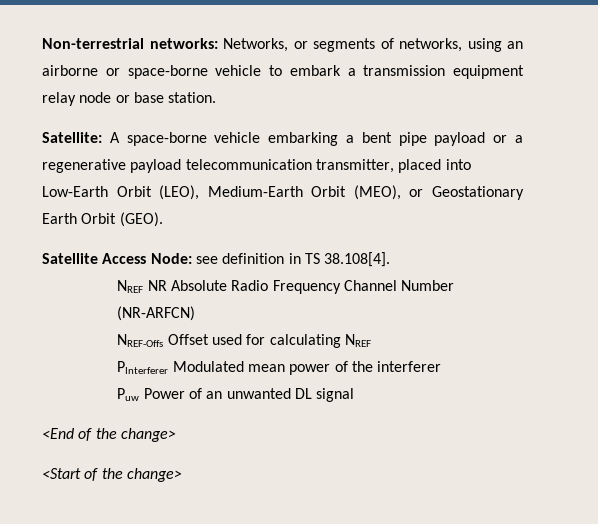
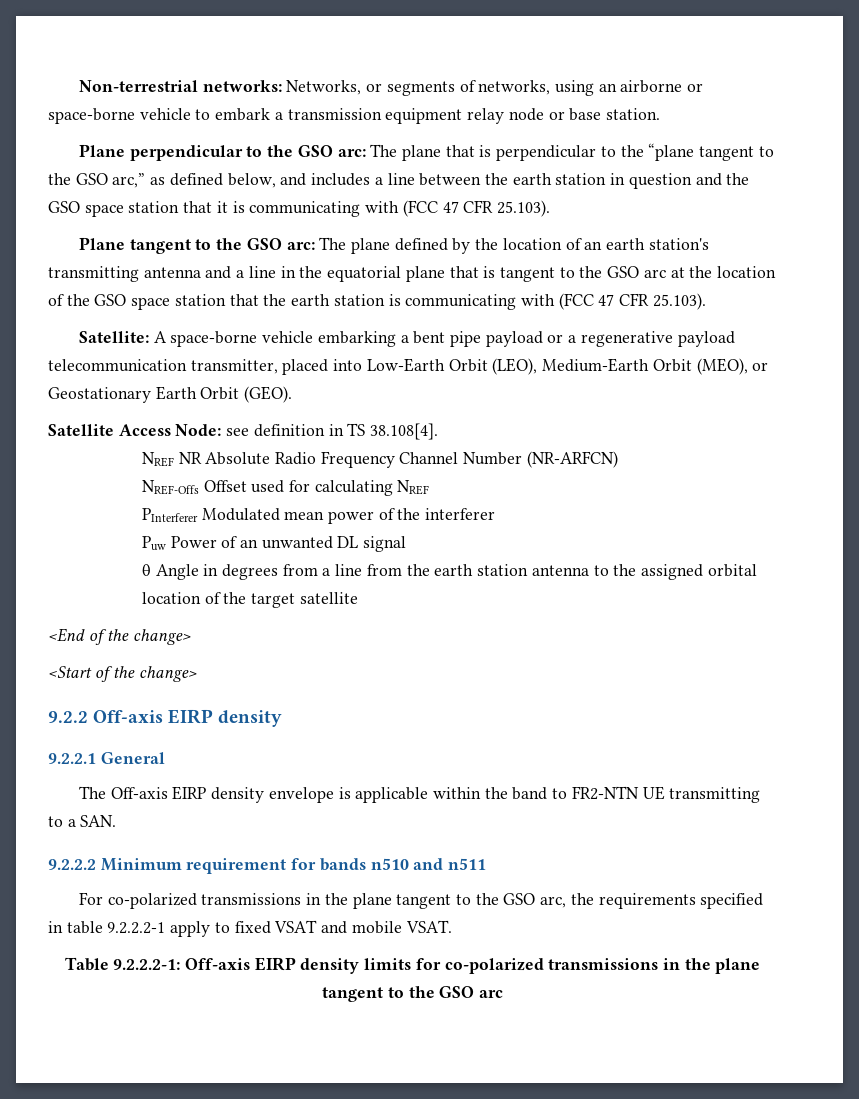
+ Plane perpendicular to the GSO arc: The plane that is perpendicular to the “plane tangent to the GSO arc,” as defined below, and includes a line between the earth station in question and the GSO space station that it is communicating with (FCC 47 CFR 25.103).
+ Plane tangent to the GSO arc: The plane defined by the location of an earth station's transmitting antenna and a line in the equatorial plane that is tangent to the GSO arc at the location of the GSO space station that the earth station is communicating with (FCC 47 CFR 25.103).
+ θ Angle in degrees from a line from the earth station antenna to the assigned orbital location of the target satellite
+ 9.2.2 Off-axis EIRP density
+ 9.2.2.1 General
+ The Off-axis EIRP density envelope is applicable within the band to FR2-NTN UE transmitting to a SAN.
+ 9.2.2.2 Minimum requirement for bands n510 and n511
+ For co-polarized transmissions in the plane tangent to the GSO arc, the requirements specified in table 9.2.2.2-1 apply to fixed VSAT and mobile VSAT.
+ Table 9.2.2.2-1: Off-axis EIRP density limits for co-polarized transmissions in the plane tangent to the GSO arc

